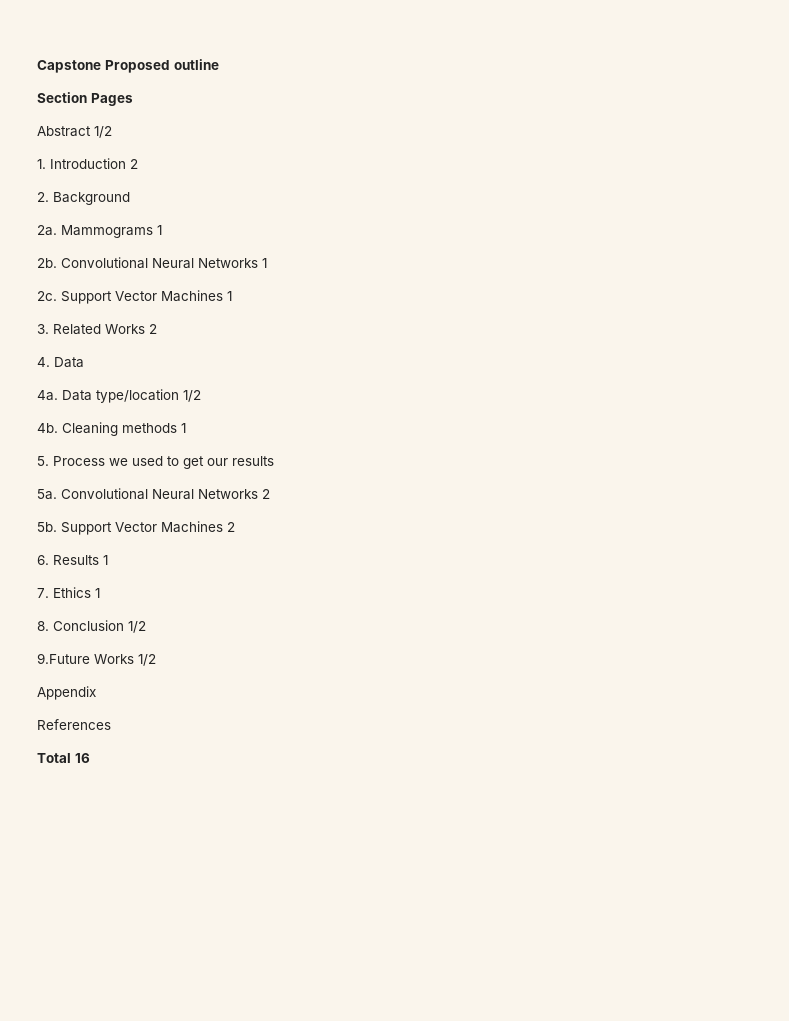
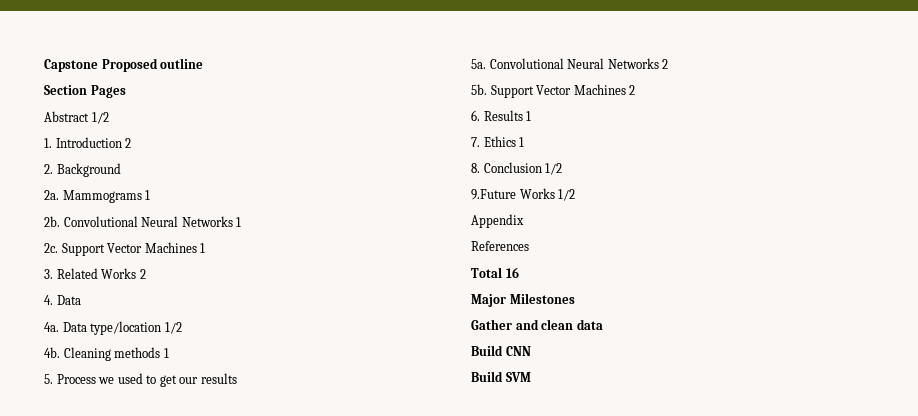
+ Major Milestones
+ Gather and clean data
+ Build CNN
+ Build SVM

